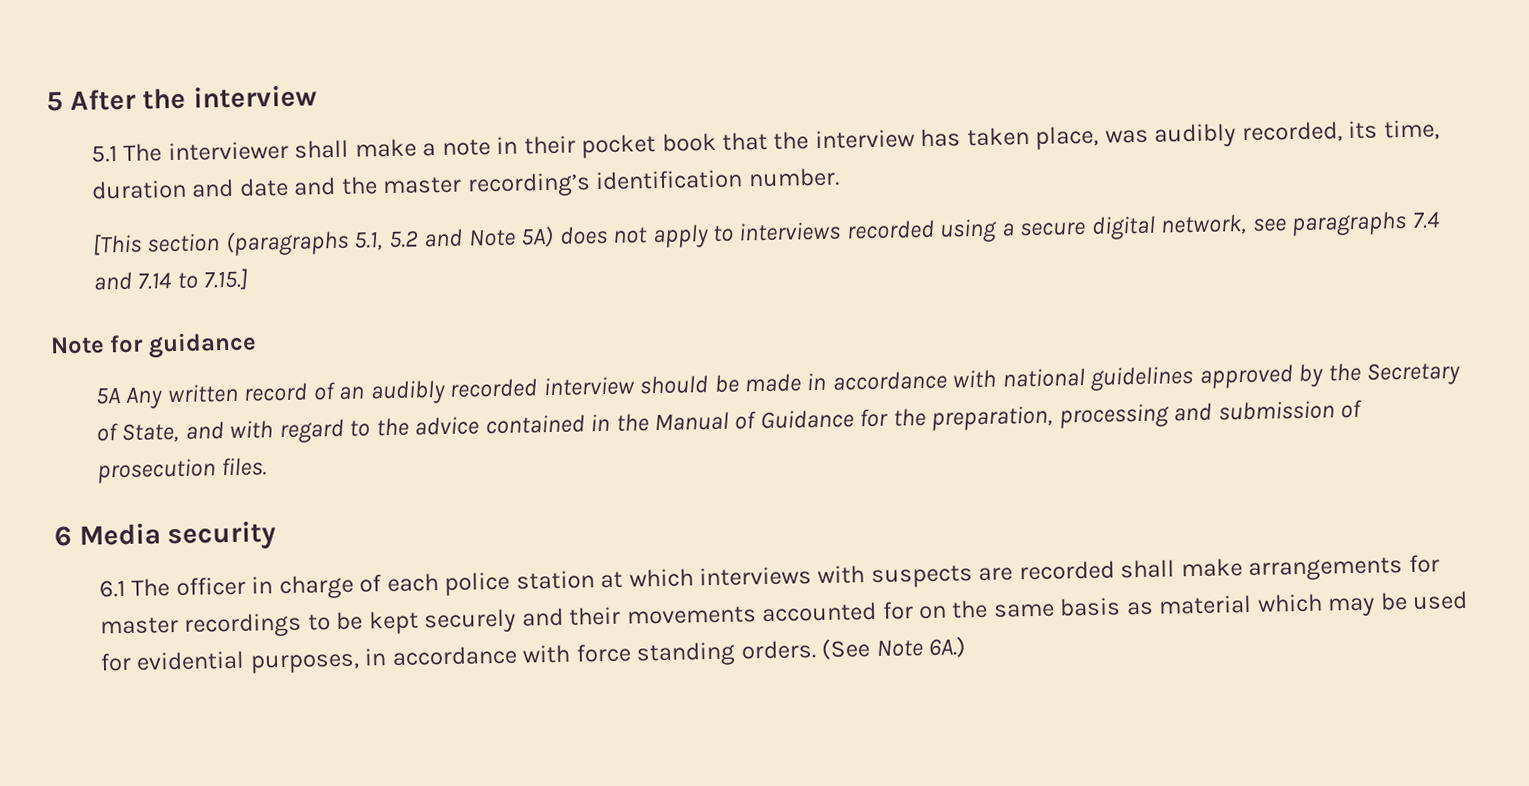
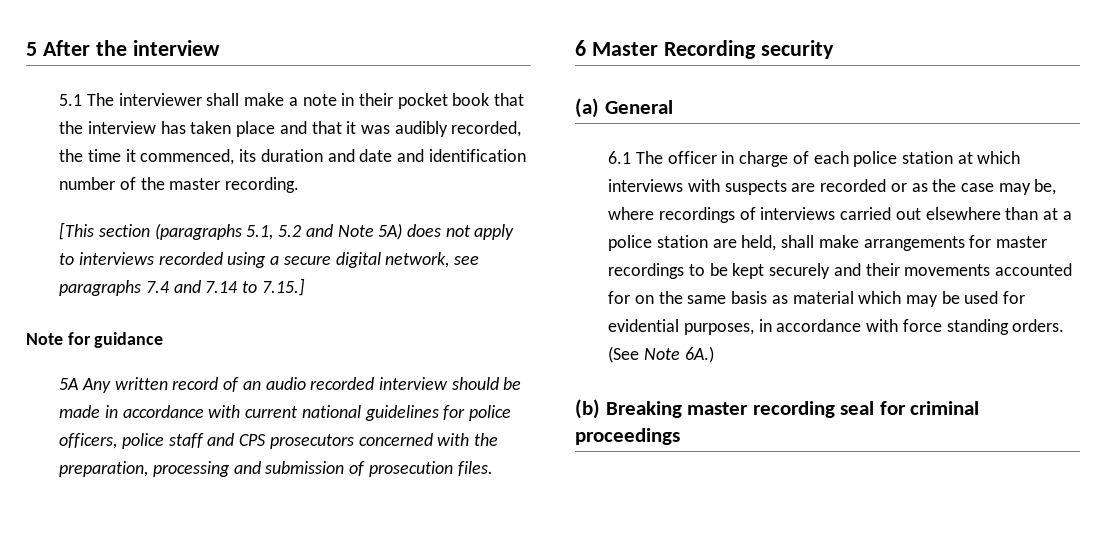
- 5.1 The interviewer shall make a note in their pocket book that the interview has taken place, was audibly recorded, its time, duration and date and the master recording’s identification number.
+ 5.1 The interviewer shall make a note in their pocket book that the interview has taken place and that it was audibly recorded, the time it commenced, its duration and date and identification number of the master recording.
- 5A Any written record of an audibly recorded interview should be made in accordance with national guidelines approved by the Secretary of State, and with regard to the advice contained in the Manual of Guidance for the preparation, processing and submission of prosecution files.
+ 5A Any written record of an audio recorded interview should be made in accordance with current national guidelines for police officers, police staff and CPS prosecutors concerned with the preparation, processing and submission of prosecution files.
- 6 Media security
+ 6 Master Recording security
+ (a) General
- 6.1 The officer in charge of each police station at which interviews with suspects are recorded shall make arrangements for master recordings to be kept securely and their movements accounted for on the same basis as material which may be used for evidential purposes, in accordance with force standing orders.
+ 6.1 The officer in charge of each police station at which interviews with suspects are recorded or as the case may be, where recordings of interviews carried out elsewhere than at a police station are held, shall make arrangements for master recordings to be kept securely and their movements accounted for on the same basis as material which may be used for evidential purposes, in accordance with force standing orders.
+ (b) Breaking master recording seal for criminal proceedings

